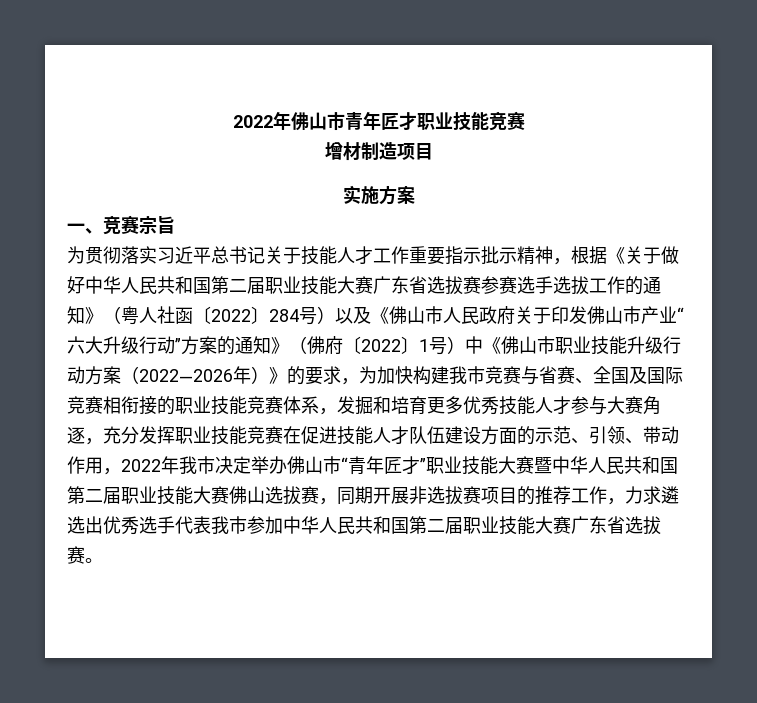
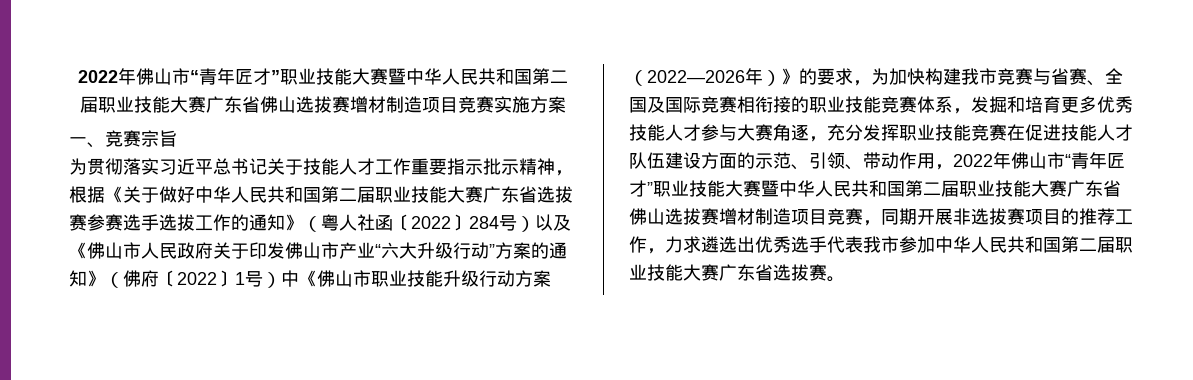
- 2022年佛山市青年匠才职业技能竞赛
- 增材制造项目
- 实施方案
+ 2022年佛山市“青年匠才”职业技能大赛暨中华人民共和国第二届职业技能大赛广东省佛山选拔赛增材制造项目竞赛实施方案
- 为贯彻落实习近平总书记关于技能人才工作重要指示批示精神，根据《关于做好中华人民共和国第二届职业技能大赛广东省选拔赛参赛选手选拔工作的通知》（粤人社函〔2022〕284号）以及《佛山市人民政府关于印发佛山市产业“六大升级行动”方案的通知》（佛府〔2022〕1号）中《佛山市职业技能升级行动方案（2022—2026年）》的要求，为加快构建我市竞赛与省赛、全国及国际竞赛相衔接的职业技能竞赛体系，发掘和培育更多优秀技能人才参与大赛角逐，充分发挥职业技能竞赛在促进技能人才队伍建设方面的示范、引领、带动作用，2022年我市决定举办佛山市“青年匠才”职业技能大赛暨中华人民共和国第二届职业技能大赛佛山选拔赛，同期开展非选拔赛项目的推荐工作，力求遴选出优秀选手代表我市参加中华人民共和国第二届职业技能大赛广东省选拔赛。
+ 为贯彻落实习近平总书记关于技能人才工作重要指示批示精神，根据《关于做好中华人民共和国第二届职业技能大赛广东省选拔赛参赛选手选拔工作的通知》（粤人社函〔2022〕284号）以及《佛山市人民政府关于印发佛山市产业“六大升级行动”方案的通知》（佛府〔2022〕1号）中《佛山市职业技能升级行动方案（2022—2026年）》的要求，为加快构建我市竞赛与省赛、全国及国际竞赛相衔接的职业技能竞赛体系，发掘和培育更多优秀技能人才参与大赛角逐，充分发挥职业技能竞赛在促进技能人才队伍建设方面的示范、引领、带动作用，2022年佛山市“青年匠才”职业技能大赛暨中华人民共和国第二届职业技能大赛广东省佛山选拔赛增材制造项目竞赛，同期开展非选拔赛项目的推荐工作，力求遴选出优秀选手代表我市参加中华人民共和国第二届职业技能大赛广东省选拔赛。

